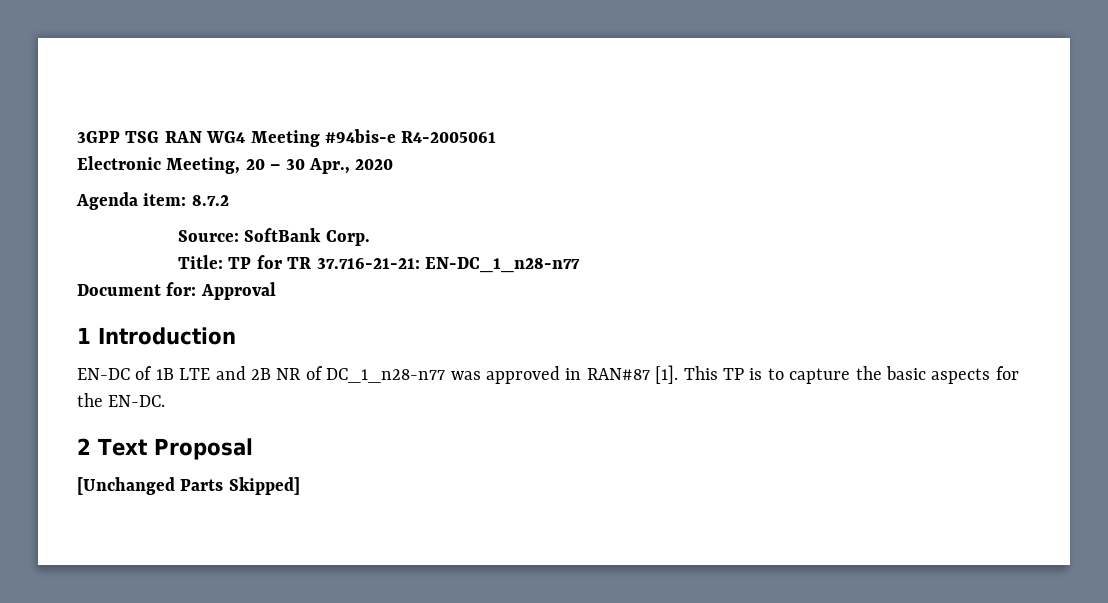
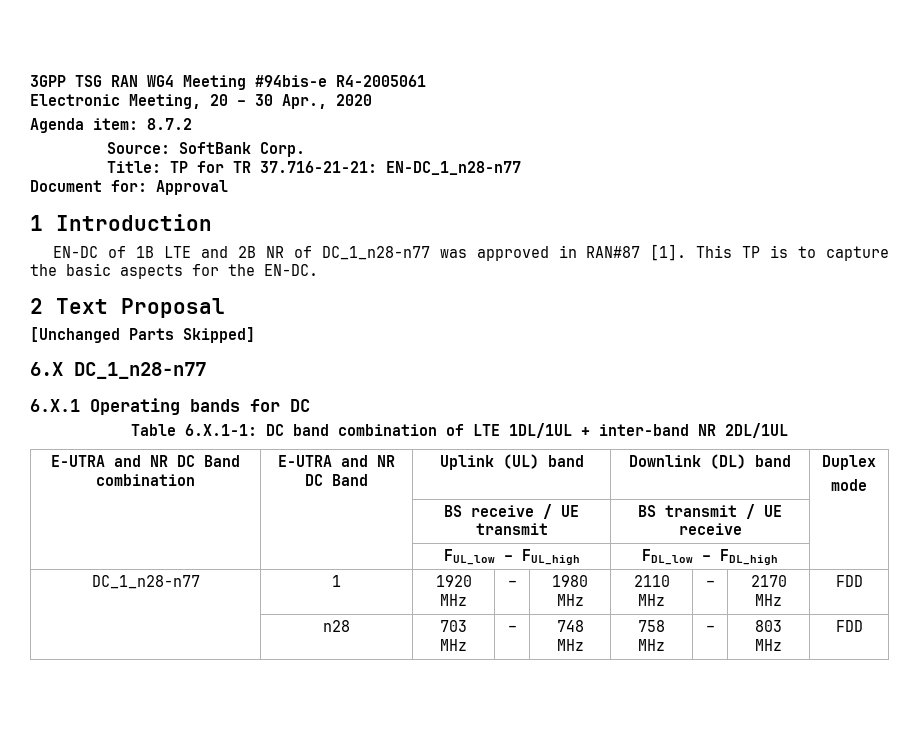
+ 6.X DC_1_n28-n77
+ 6.X.1 Operating bands for DC
+ Table 6.X.1-1: DC band combination of LTE 1DL/1UL + inter-band NR 2DL/1UL
+ E-UTRA and NR DC Band combination | E-UTRA and NR DC Band | Uplink (UL) band | Downlink (DL) band | Duplex
+ mode
+ | | BS receive / UE transmit | BS transmit / UE receive |
+ | | FUL_low – FUL_high | FDL_low – FDL_high |
+ DC_1_n28-n77 | 1 | 1920 MHz | – | 1980 MHz | 2110 MHz | – | 2170 MHz | FDD
+ | n28 | 703 MHz | – | 748 MHz | 758 MHz | – | 803 MHz | FDD

